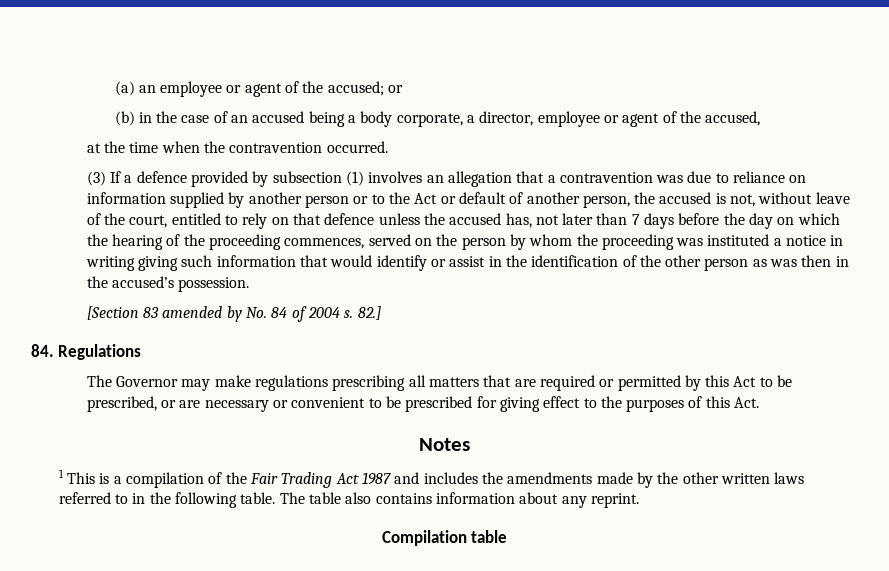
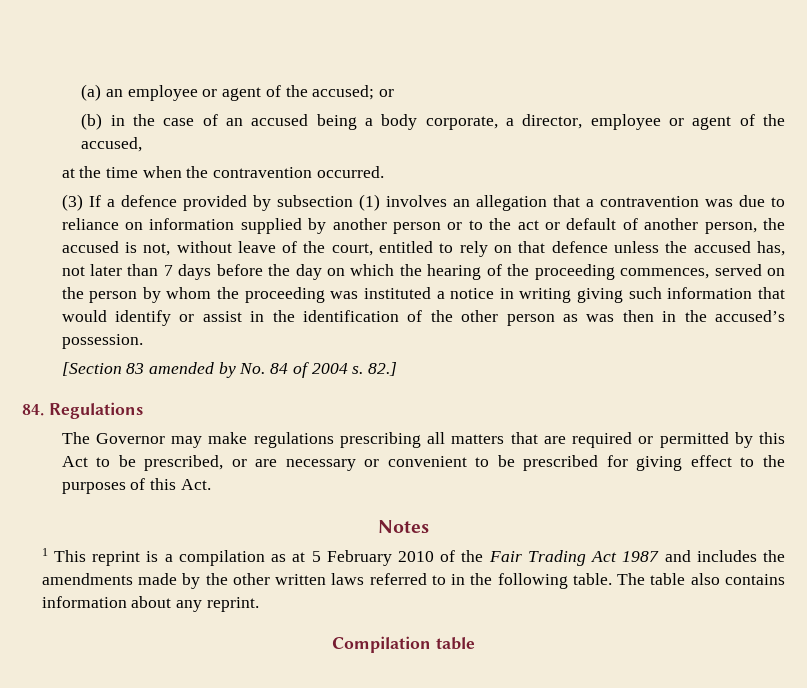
- (3) If a defence provided by subsection (1) involves an allegation that a contravention was due to reliance on information supplied by another person or to the Act or default of another person, the accused is not, without leave of the court, entitled to rely on that defence unless the accused has, not later than 7 days before the day on which the hearing of the proceeding commences, served on the person by whom the proceeding was instituted a notice in writing giving such information that would identify or assist in the identification of the other person as was then in the accused’s possession.
+ (3) If a defence provided by subsection (1) involves an allegation that a contravention was due to reliance on information supplied by another person or to the act or default of another person, the accused is not, without leave of the court, entitled to rely on that defence unless the accused has, not later than 7 days before the day on which the hearing of the proceeding commences, served on the person by whom the proceeding was instituted a notice in writing giving such information that would identify or assist in the identification of the other person as was then in the accused’s possession.
- 1 This is a compilation of the Fair Trading Act 1987 and includes the amendments made by the other written laws referred to in the following table.
+ 1 This reprint is a compilation as at 5 February 2010 of the Fair Trading Act 1987 and includes the amendments made by the other written laws referred to in the following table.

